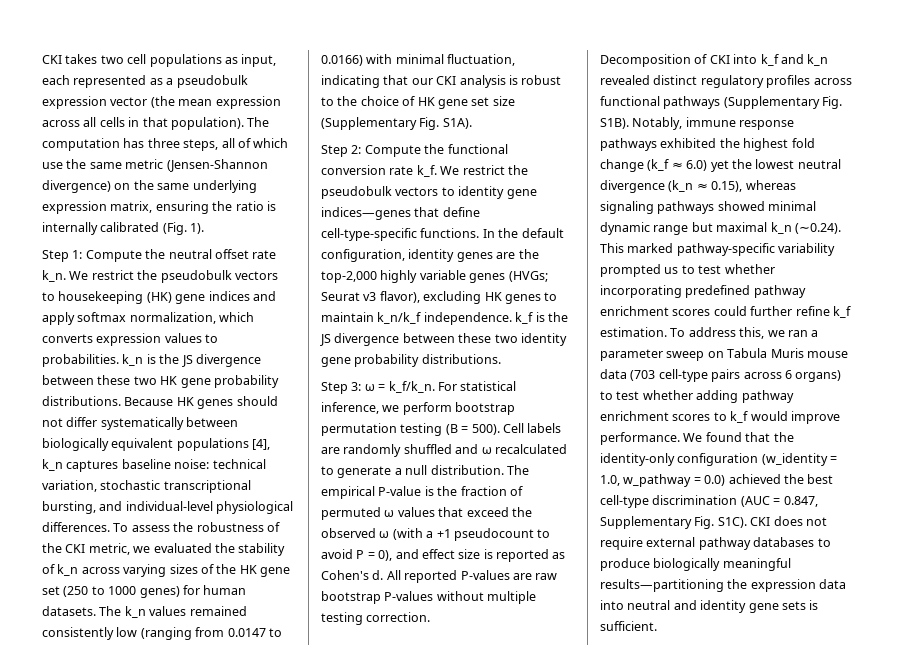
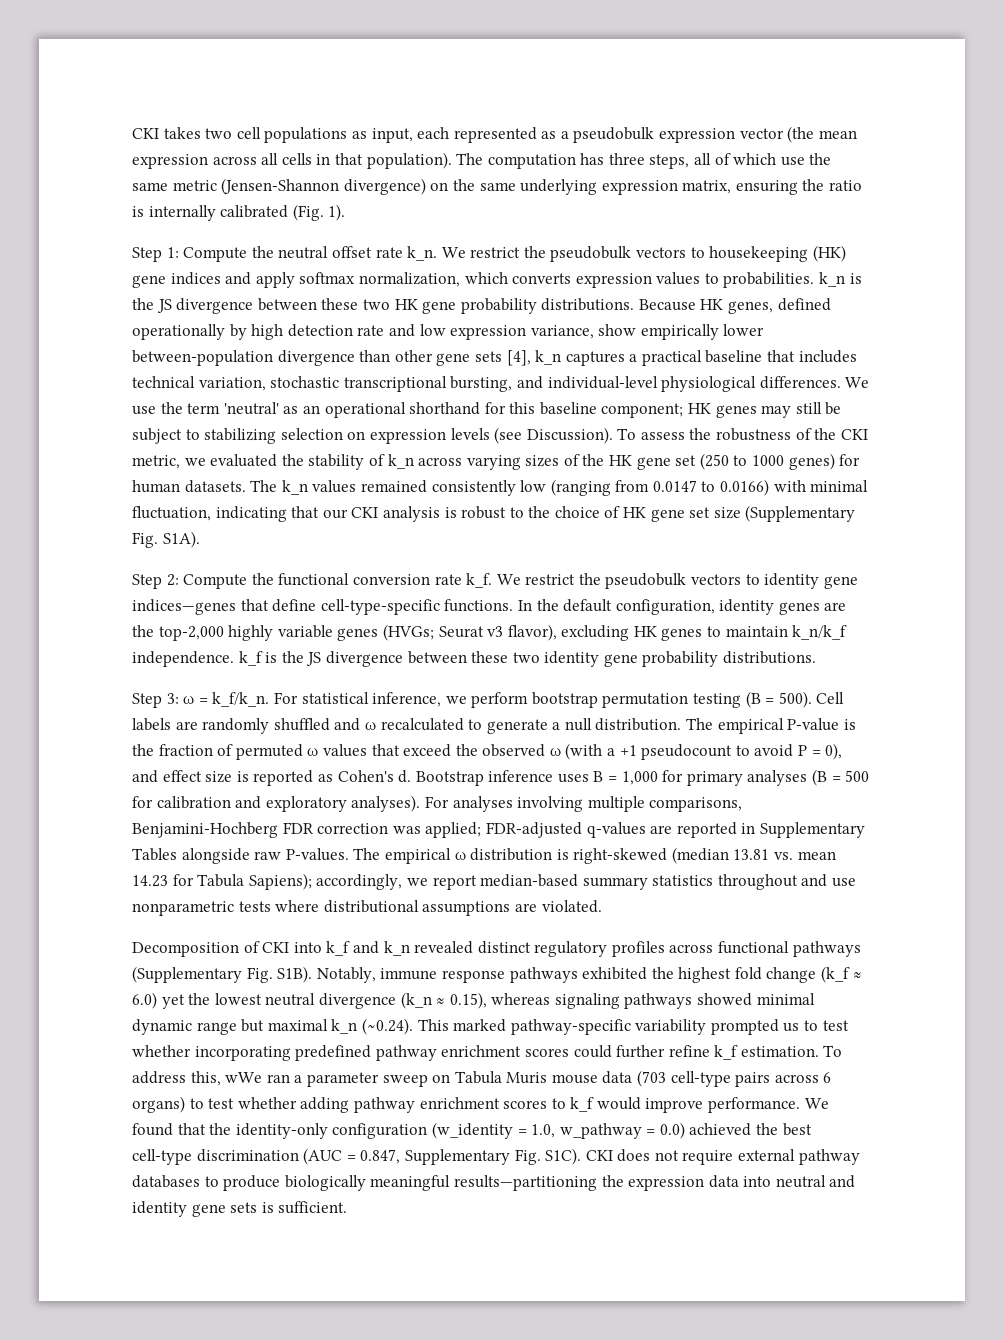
- Because HK genes should not differ systematically between biologically equivalent populations [4], k_n captures baseline noise: technical variation, stochastic transcriptional bursting, and individual-level physiological differences.
+ Because HK genes, defined operationally by high detection rate and low expression variance, show empirically lower between-population divergence than other gene sets [4], k_n captures a practical baseline that includes technical variation, stochastic transcriptional bursting, and individual-level physiological differences.
+ We use the term 'neutral' as an operational shorthand for this baseline component; HK genes may still be subject to stabilizing selection on expression levels (see Discussion).
- All reported P-values are raw bootstrap P-values without multiple testing correction.
+ Bootstrap inference uses B = 1,000 for primary analyses (B = 500 for calibration and exploratory analyses). For analyses involving multiple comparisons, Benjamini-Hochberg FDR correction was applied; FDR-adjusted q-values are reported in Supplementary Tables alongside raw P-values. The empirical ω distribution is right-skewed (median 13.81 vs. mean 14.23 for Tabula Sapiens); accordingly, we report median-based summary statistics throughout and use nonparametric tests where distributional assumptions are violated.
- To address this, we ran a parameter sweep on Tabula Muris mouse data (703 cell-type pairs across 6 organs) to test whether adding pathway enrichment scores to k_f would improve performance.
+ To address this, wWe ran a parameter sweep on Tabula Muris mouse data (703 cell-type pairs across 6 organs) to test whether adding pathway enrichment scores to k_f would improve performance.

